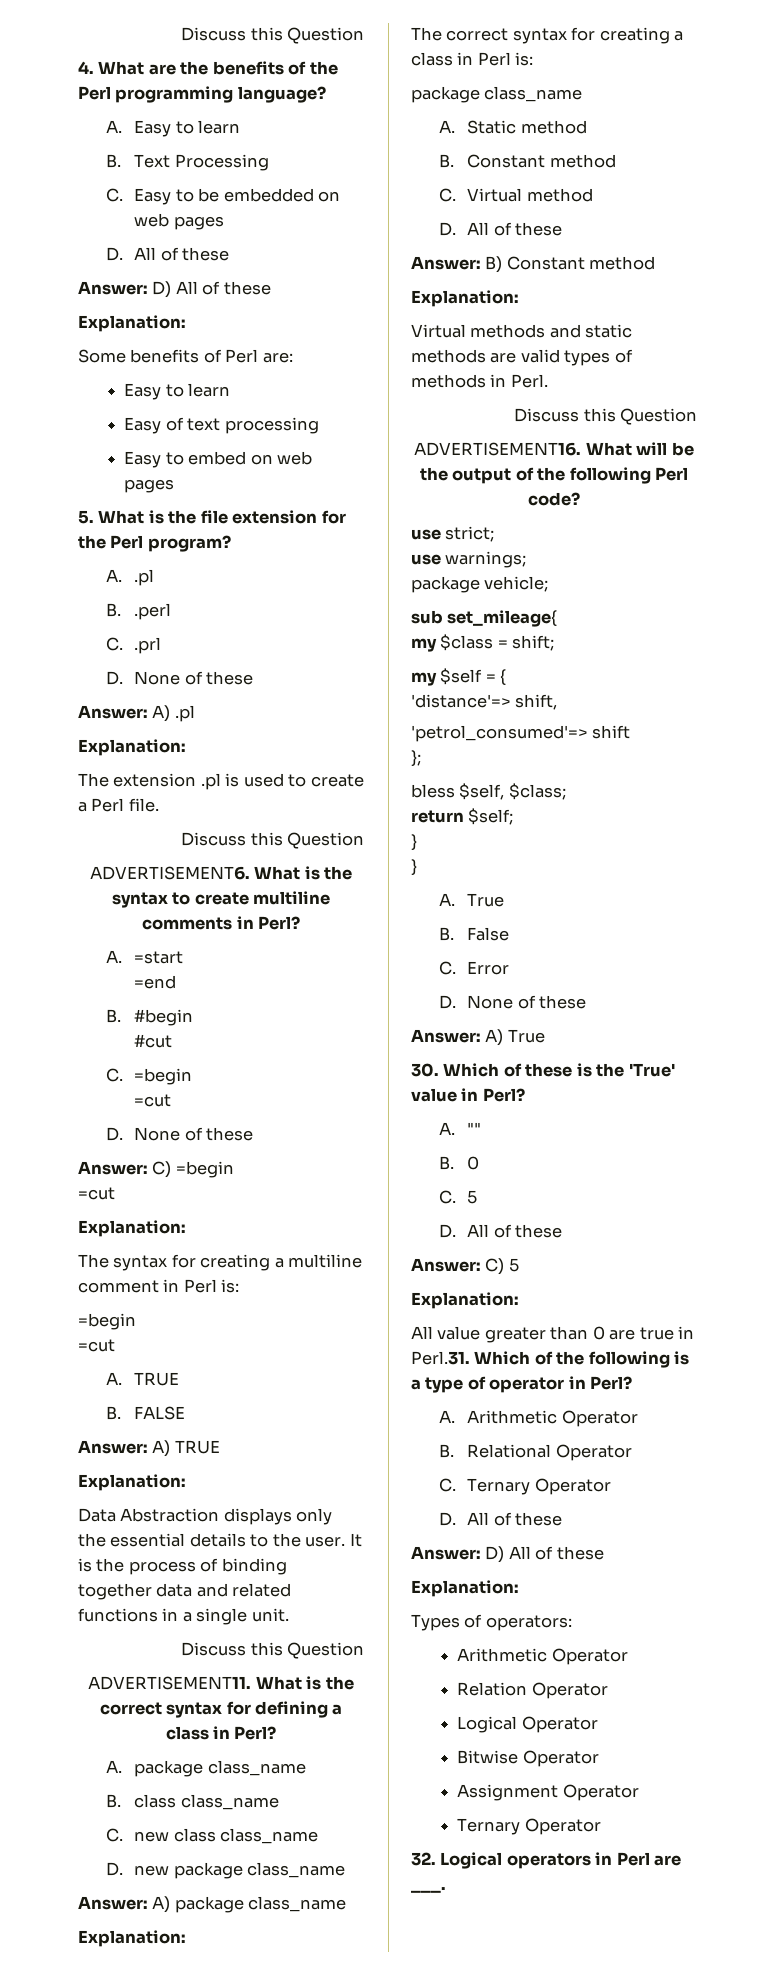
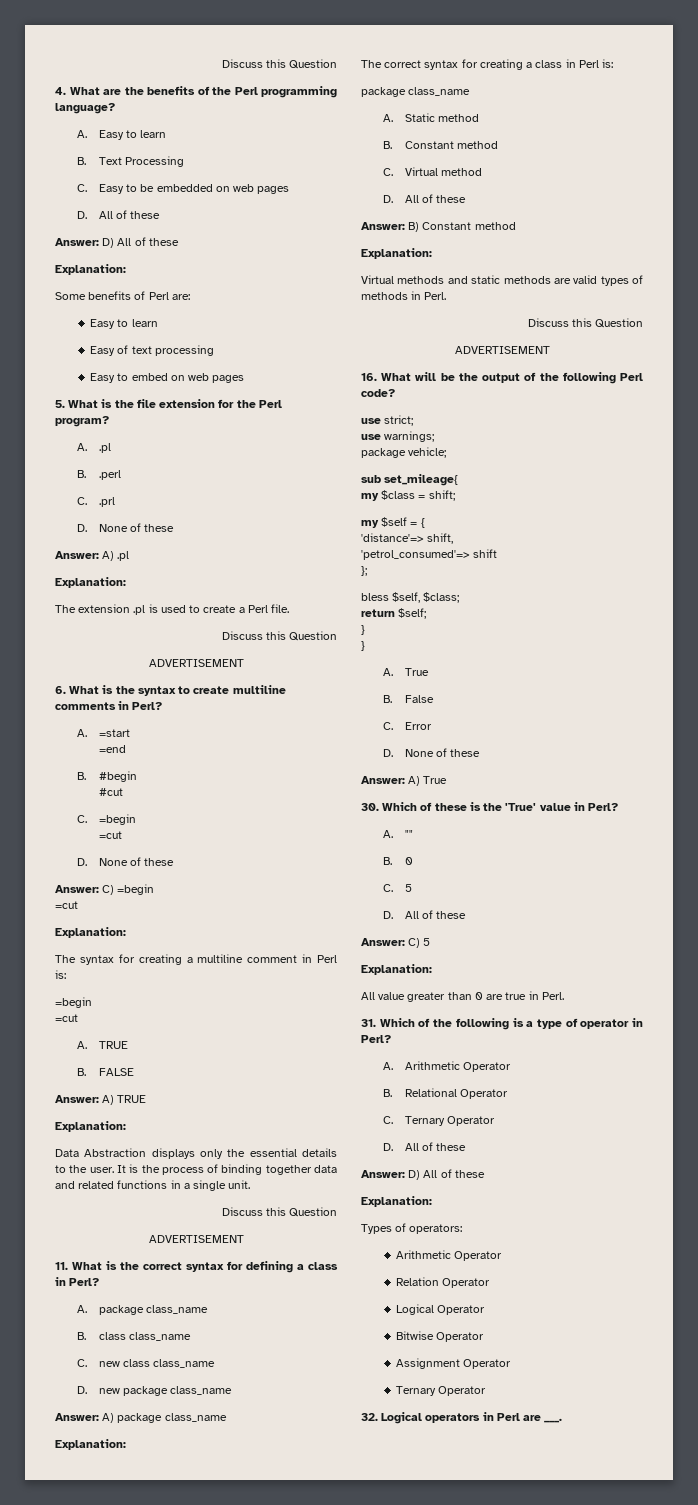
  The extension .pl is used to create a Perl file.
  Discuss this Question
- ADVERTISEMENT6. What is the syntax to create multiline comments in Perl?
+ ADVERTISEMENT
+ 6. What is the syntax to create multiline comments in Perl?
  It is the process of binding together data and related functions in a single unit.
  Discuss this Question
- ADVERTISEMENT11. What is the correct syntax for defining a class in Perl?
+ ADVERTISEMENT
+ 11. What is the correct syntax for defining a class in Perl?
  Virtual methods and static methods are valid types of methods in Perl.
  Discuss this Question
- ADVERTISEMENT16. What will be the output of the following Perl code?
+ ADVERTISEMENT
+ 16. What will be the output of the following Perl code?
- All value greater than 0 are true in Perl.31. Which of the following is a type of operator in Perl?
+ All value greater than 0 are true in Perl.
+ 31. Which of the following is a type of operator in Perl?

